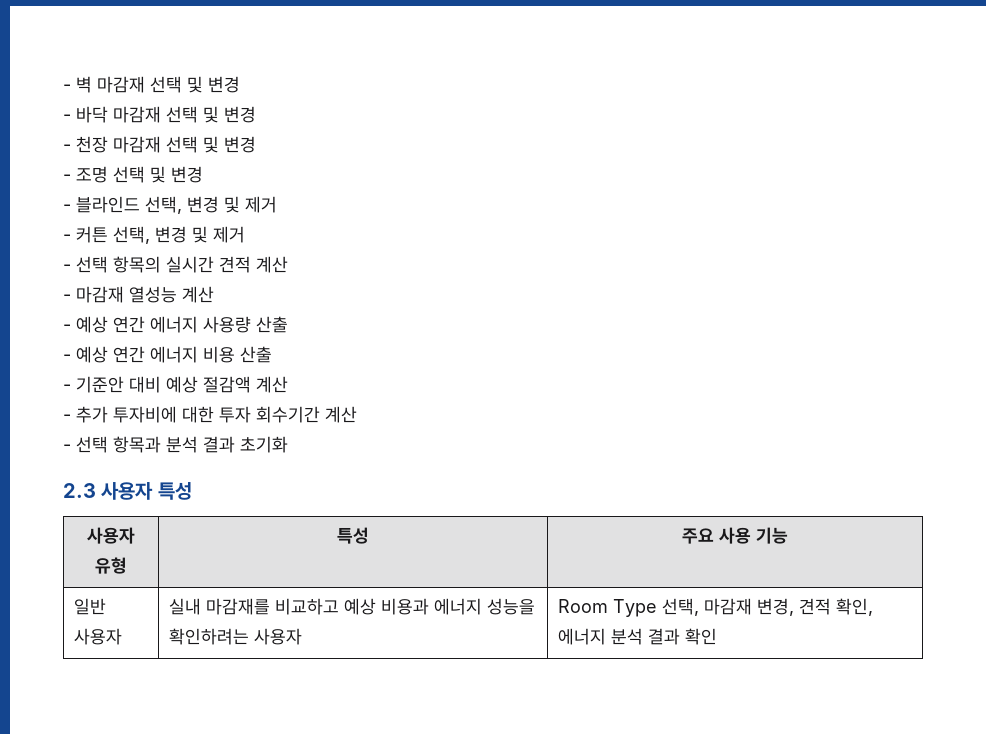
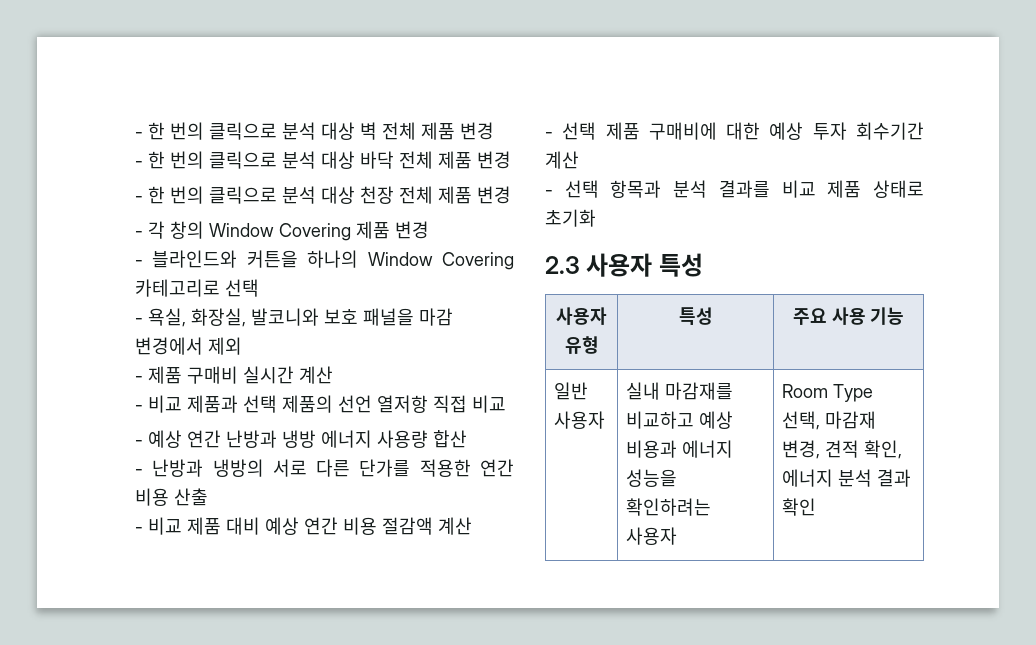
- - 벽 마감재 선택 및 변경
- - 바닥 마감재 선택 및 변경
- - 천장 마감재 선택 및 변경
- - 조명 선택 및 변경
- - 블라인드 선택, 변경 및 제거
- - 커튼 선택, 변경 및 제거
- - 선택 항목의 실시간 견적 계산
- - 마감재 열성능 계산
- - 예상 연간 에너지 사용량 산출
- - 예상 연간 에너지 비용 산출
- - 기준안 대비 예상 절감액 계산
- - 추가 투자비에 대한 투자 회수기간 계산
+ - 한 번의 클릭으로 분석 대상 벽 전체 제품 변경
+ - 한 번의 클릭으로 분석 대상 바닥 전체 제품 변경
+ - 한 번의 클릭으로 분석 대상 천장 전체 제품 변경
+ - 각 창의 Window Covering 제품 변경
+ - 블라인드와 커튼을 하나의 Window Covering 카테고리로 선택
+ - 욕실, 화장실, 발코니와 보호 패널을 마감 변경에서 제외
+ - 제품 구매비 실시간 계산
+ - 비교 제품과 선택 제품의 선언 열저항 직접 비교
+ - 예상 연간 난방과 냉방 에너지 사용량 합산
+ - 난방과 냉방의 서로 다른 단가를 적용한 연간 비용 산출
+ - 비교 제품 대비 예상 연간 비용 절감액 계산
+ - 선택 제품 구매비에 대한 예상 투자 회수기간 계산
- - 선택 항목과 분석 결과 초기화
+ - 선택 항목과 분석 결과를 비교 제품 상태로 초기화

